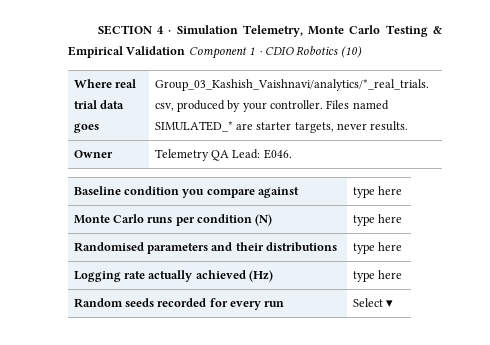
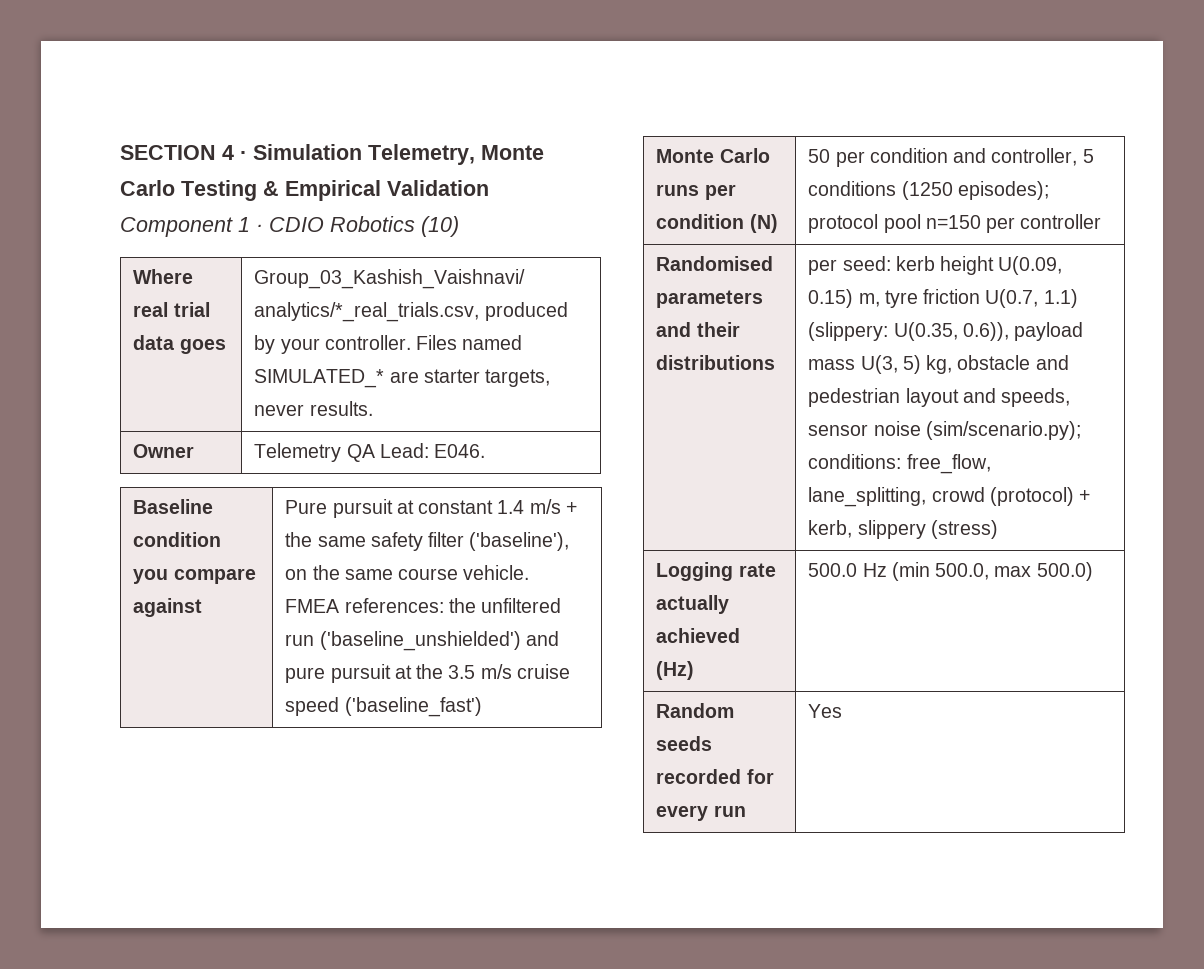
- Baseline condition you compare against | type here
+ Baseline condition you compare against | Pure pursuit at constant 1.4 m/s + the same safety filter ('baseline'), on the same course vehicle. FMEA references: the unfiltered run ('baseline_unshielded') and pure pursuit at the 3.5 m/s cruise speed ('baseline_fast')
- Monte Carlo runs per condition (N) | type here
+ Monte Carlo runs per condition (N) | 50 per condition and controller, 5 conditions (1250 episodes); protocol pool n=150 per controller
- Randomised parameters and their distributions | type here
+ Randomised parameters and their distributions | per seed: kerb height U(0.09, 0.15) m, tyre friction U(0.7, 1.1) (slippery: U(0.35, 0.6)), payload mass U(3, 5) kg, obstacle and pedestrian layout and speeds, sensor noise (sim/scenario.py); conditions: free_flow, lane_splitting, crowd (protocol) + kerb, slippery (stress)
- Logging rate actually achieved (Hz) | type here
+ Logging rate actually achieved (Hz) | 500.0 Hz (min 500.0, max 500.0)
- Random seeds recorded for every run | Select ▾
+ Random seeds recorded for every run | Yes

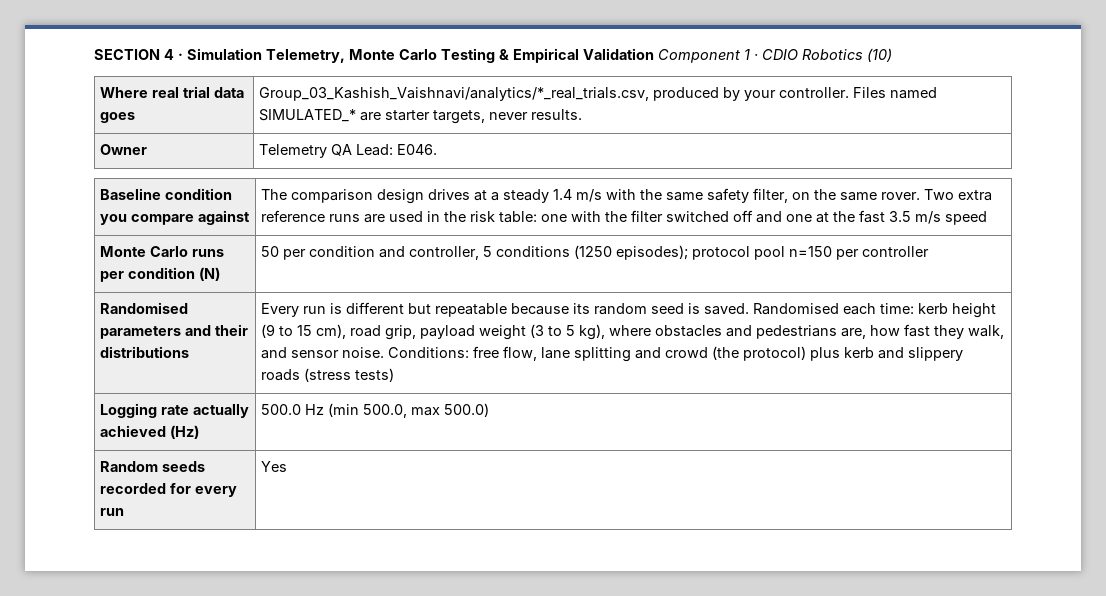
- Pure pursuit at constant 1.4 m/s + the same safety filter ('baseline'), on the same course vehicle. FMEA references: the unfiltered run ('baseline_unshielded') and pure pursuit at the 3.5 m/s cruise speed ('baseline_fast')
+ The comparison design drives at a steady 1.4 m/s with the same safety filter, on the same rover. Two extra reference runs are used in the risk table: one with the filter switched off and one at the fast 3.5 m/s speed
- per seed: kerb height U(0.09, 0.15) m, tyre friction U(0.7, 1.1) (slippery: U(0.35, 0.6)), payload mass U(3, 5) kg, obstacle and pedestrian layout and speeds, sensor noise (sim/scenario.py); conditions: free_flow, lane_splitting, crowd (protocol) + kerb, slippery (stress)
+ Every run is different but repeatable because its random seed is saved. Randomised each time: kerb height (9 to 15 cm), road grip, payload weight (3 to 5 kg), where obstacles and pedestrians are, how fast they walk, and sensor noise. Conditions: free flow, lane splitting and crowd (the protocol) plus kerb and slippery roads (stress tests)

